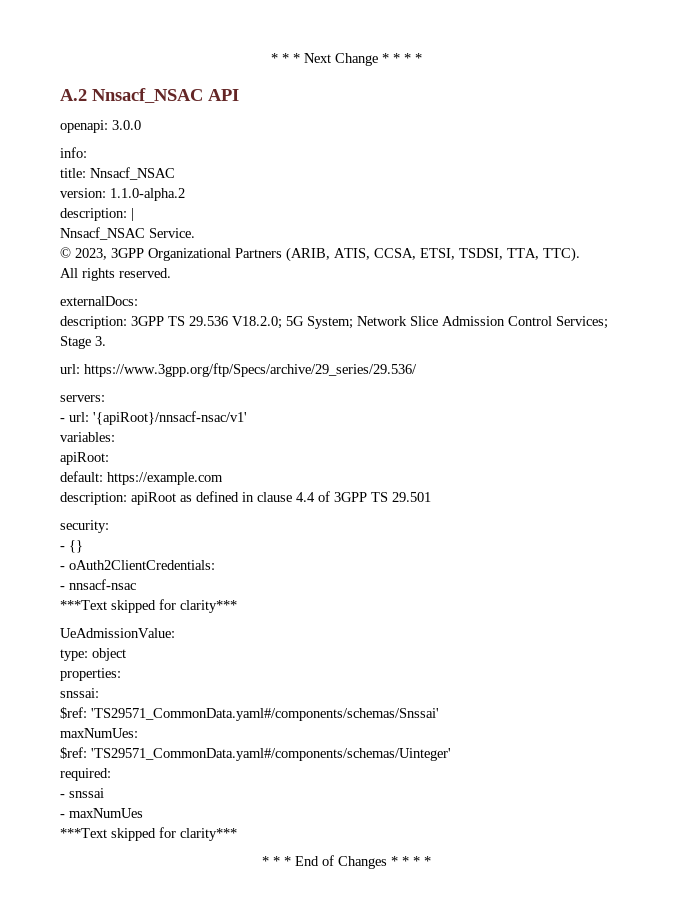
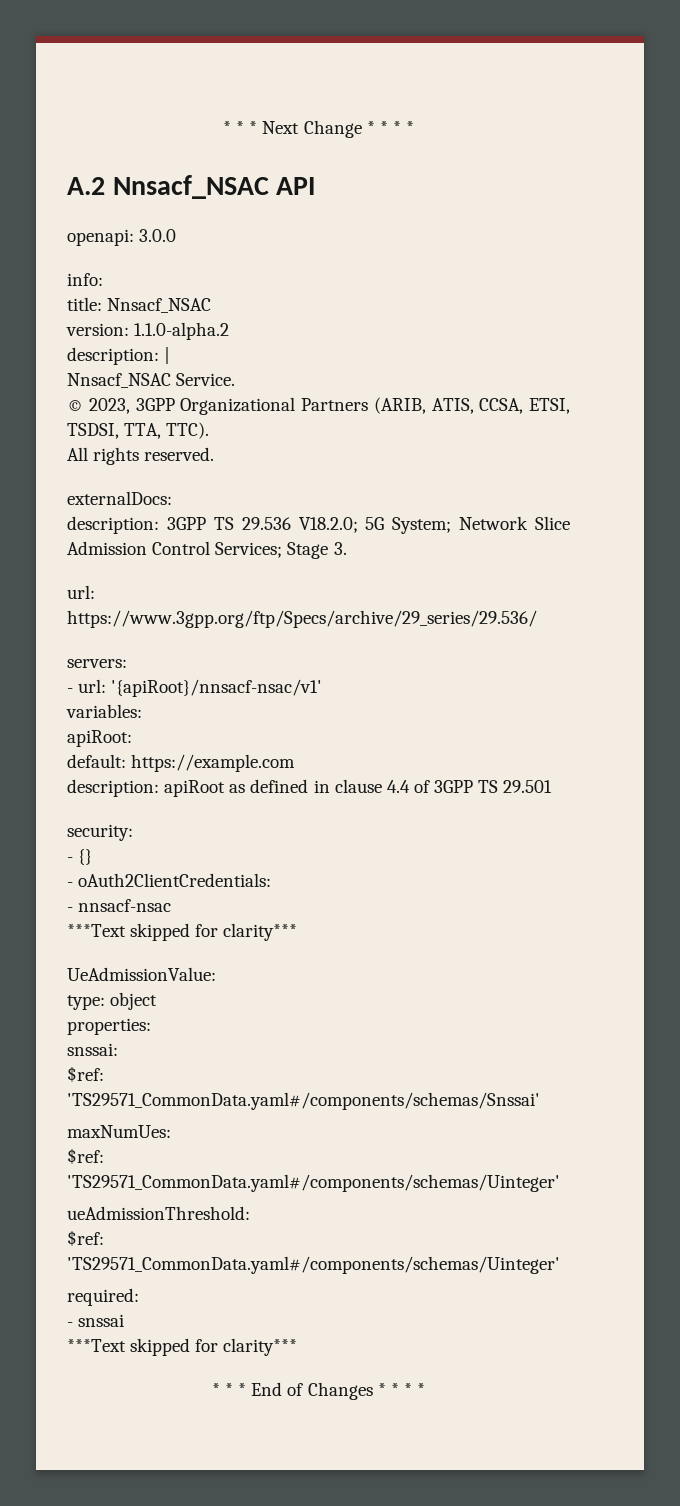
+ ueAdmissionThreshold:
+ $ref: 'TS29571_CommonData.yaml#/components/schemas/Uinteger'
- - maxNumUes

